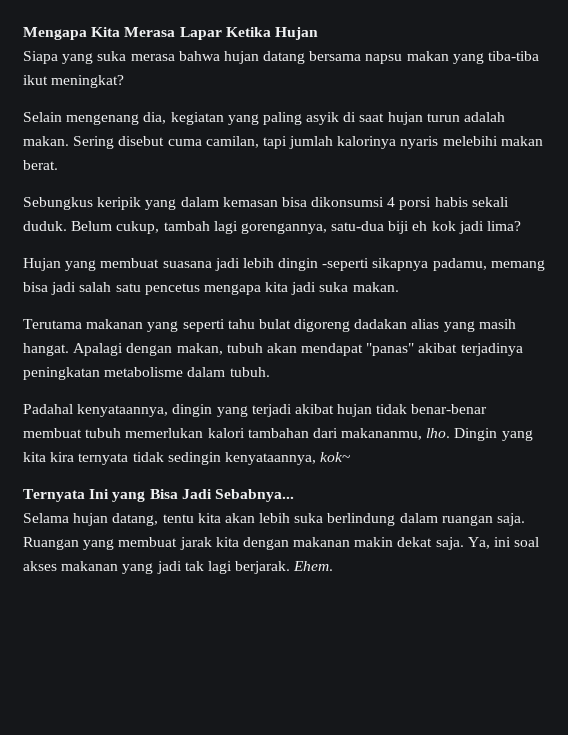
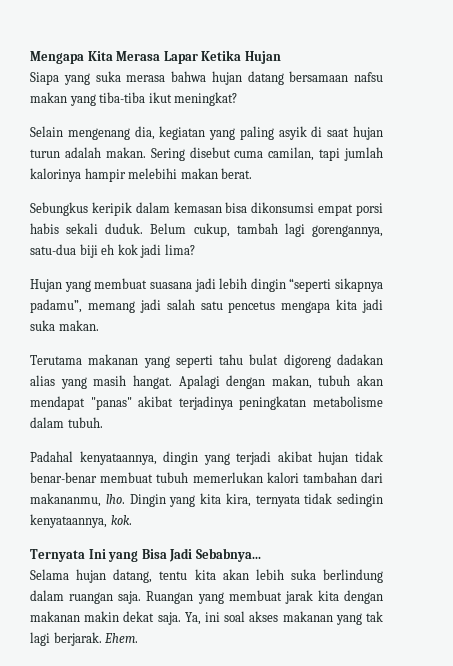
- Siapa yang suka merasa bahwa hujan datang bersama napsu makan yang tiba-tiba ikut meningkat?
+ Siapa yang suka merasa bahwa hujan datang bersamaan nafsu makan yang tiba-tiba ikut meningkat?
- Sering disebut cuma camilan, tapi jumlah kalorinya nyaris melebihi makan berat.
+ Sering disebut cuma camilan, tapi jumlah kalorinya hampir melebihi makan berat.
- Sebungkus keripik yang dalam kemasan bisa dikonsumsi 4 porsi habis sekali duduk.
+ Sebungkus keripik dalam kemasan bisa dikonsumsi empat porsi habis sekali duduk.
- Hujan yang membuat suasana jadi lebih dingin -seperti sikapnya padamu, memang bisa jadi salah satu pencetus mengapa kita jadi suka makan.
+ Hujan yang membuat suasana jadi lebih dingin “seperti sikapnya padamu”, memang jadi salah satu pencetus mengapa kita jadi suka makan.
- Dingin yang kita kira ternyata tidak sedingin kenyataannya, kok~
+ Dingin yang kita kira, ternyata tidak sedingin kenyataannya, kok.
- Ya, ini soal akses makanan yang jadi tak lagi berjarak.
+ Ya, ini soal akses makanan yang tak lagi berjarak.

